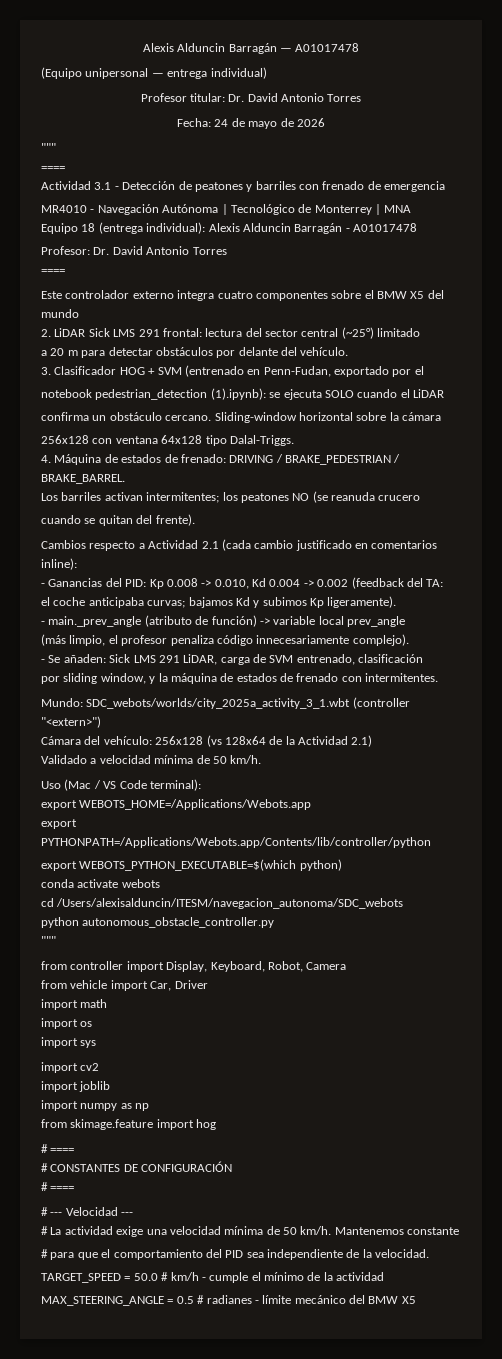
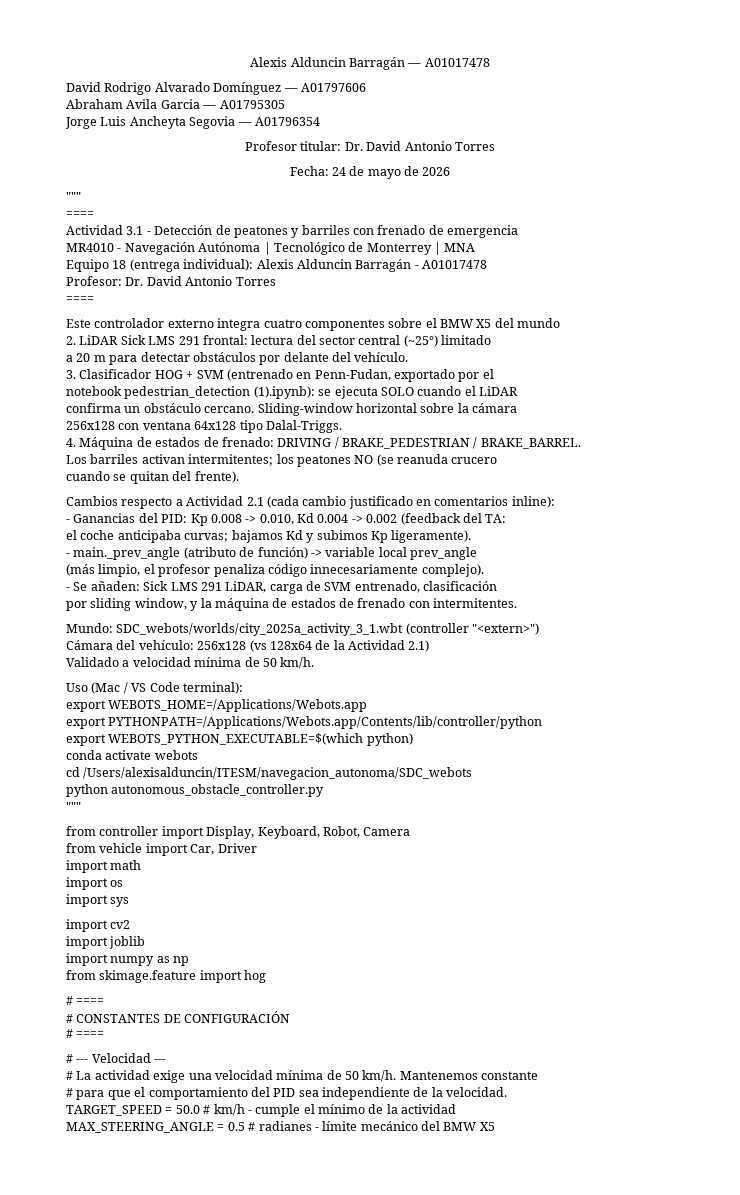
- (Equipo unipersonal — entrega individual)
+ David Rodrigo Alvarado Domínguez — A01797606
+ Abraham Avila Garcia — A01795305
+ Jorge Luis Ancheyta Segovia — A01796354

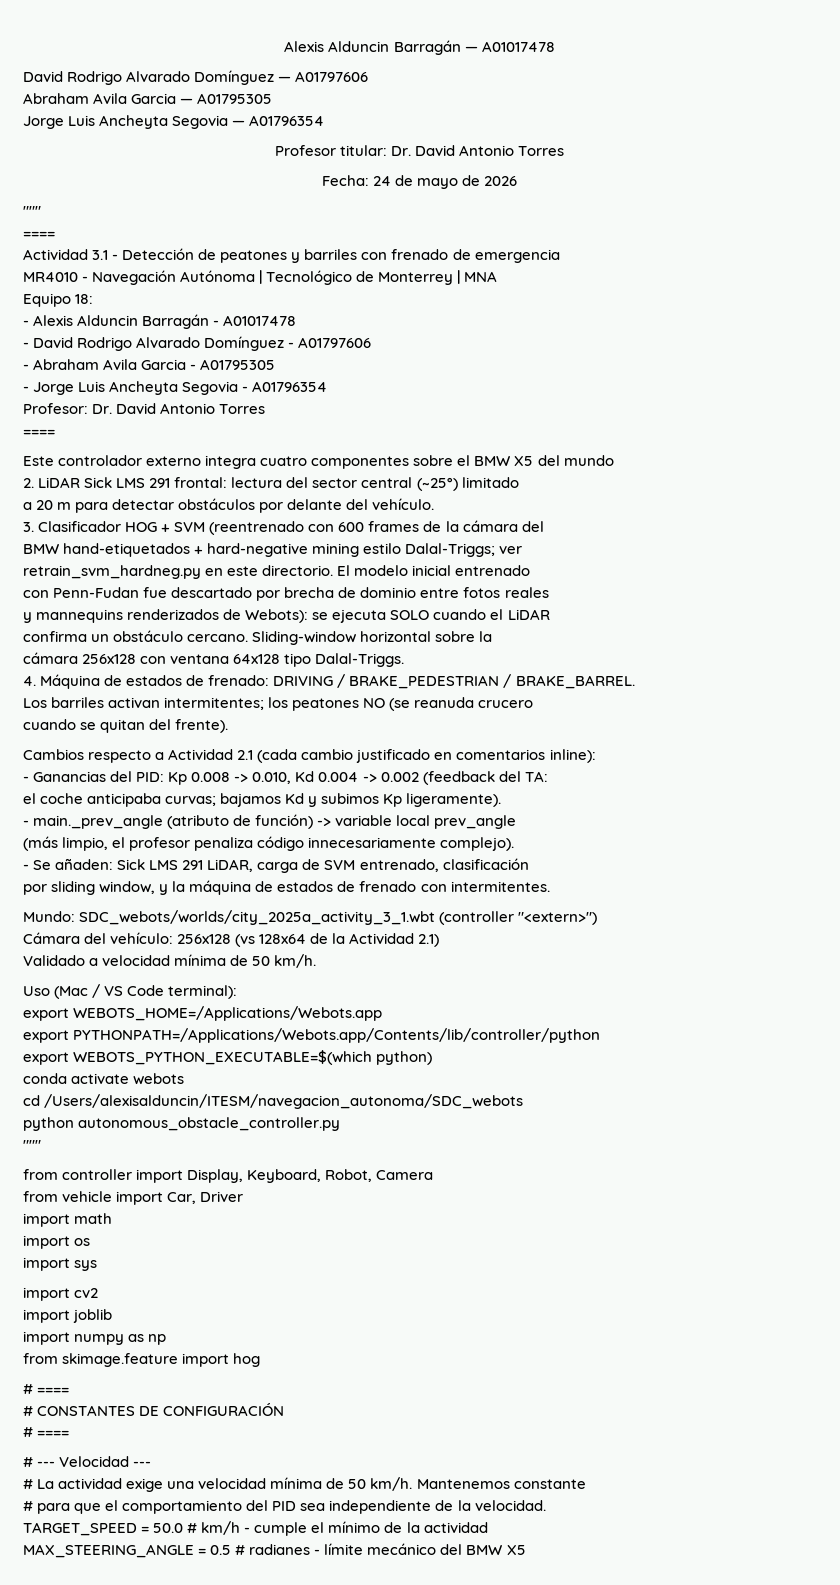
- Equipo 18 (entrega individual): Alexis Alduncin Barragán - A01017478
+ Equipo 18:
+ - Alexis Alduncin Barragán - A01017478
+ - David Rodrigo Alvarado Domínguez - A01797606
+ - Abraham Avila Garcia - A01795305
+ - Jorge Luis Ancheyta Segovia - A01796354
- 3. Clasificador HOG + SVM (entrenado en Penn-Fudan, exportado por el
- notebook pedestrian_detection (1).ipynb): se ejecuta SOLO cuando el LiDAR
+ 3. Clasificador HOG + SVM (reentrenado con 600 frames de la cámara del
+ BMW hand-etiquetados + hard-negative mining estilo Dalal-Triggs; ver
+ retrain_svm_hardneg.py en este directorio. El modelo inicial entrenado
+ con Penn-Fudan fue descartado por brecha de dominio entre fotos reales
+ y mannequins renderizados de Webots): se ejecuta SOLO cuando el LiDAR
- Sliding-window horizontal sobre la cámara
- 256x128 con ventana 64x128 tipo Dalal-Triggs.
+ Sliding-window horizontal sobre la
+ cámara 256x128 con ventana 64x128 tipo Dalal-Triggs.

